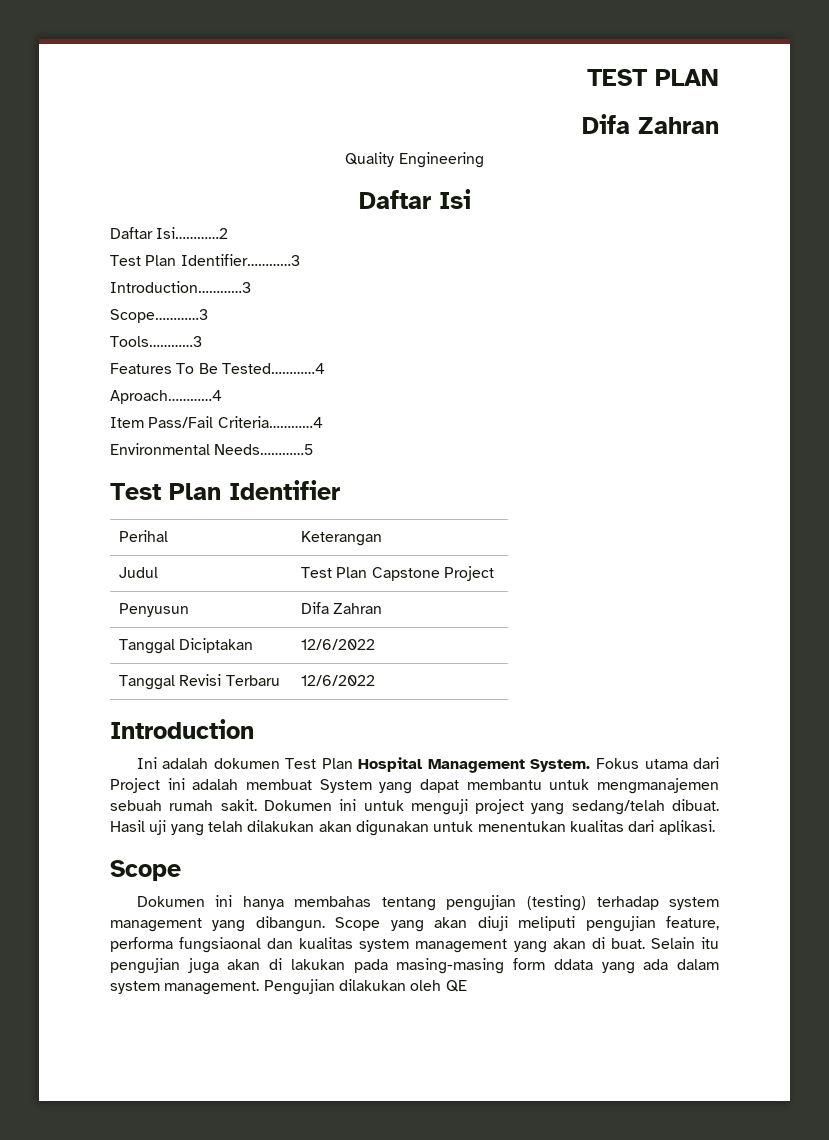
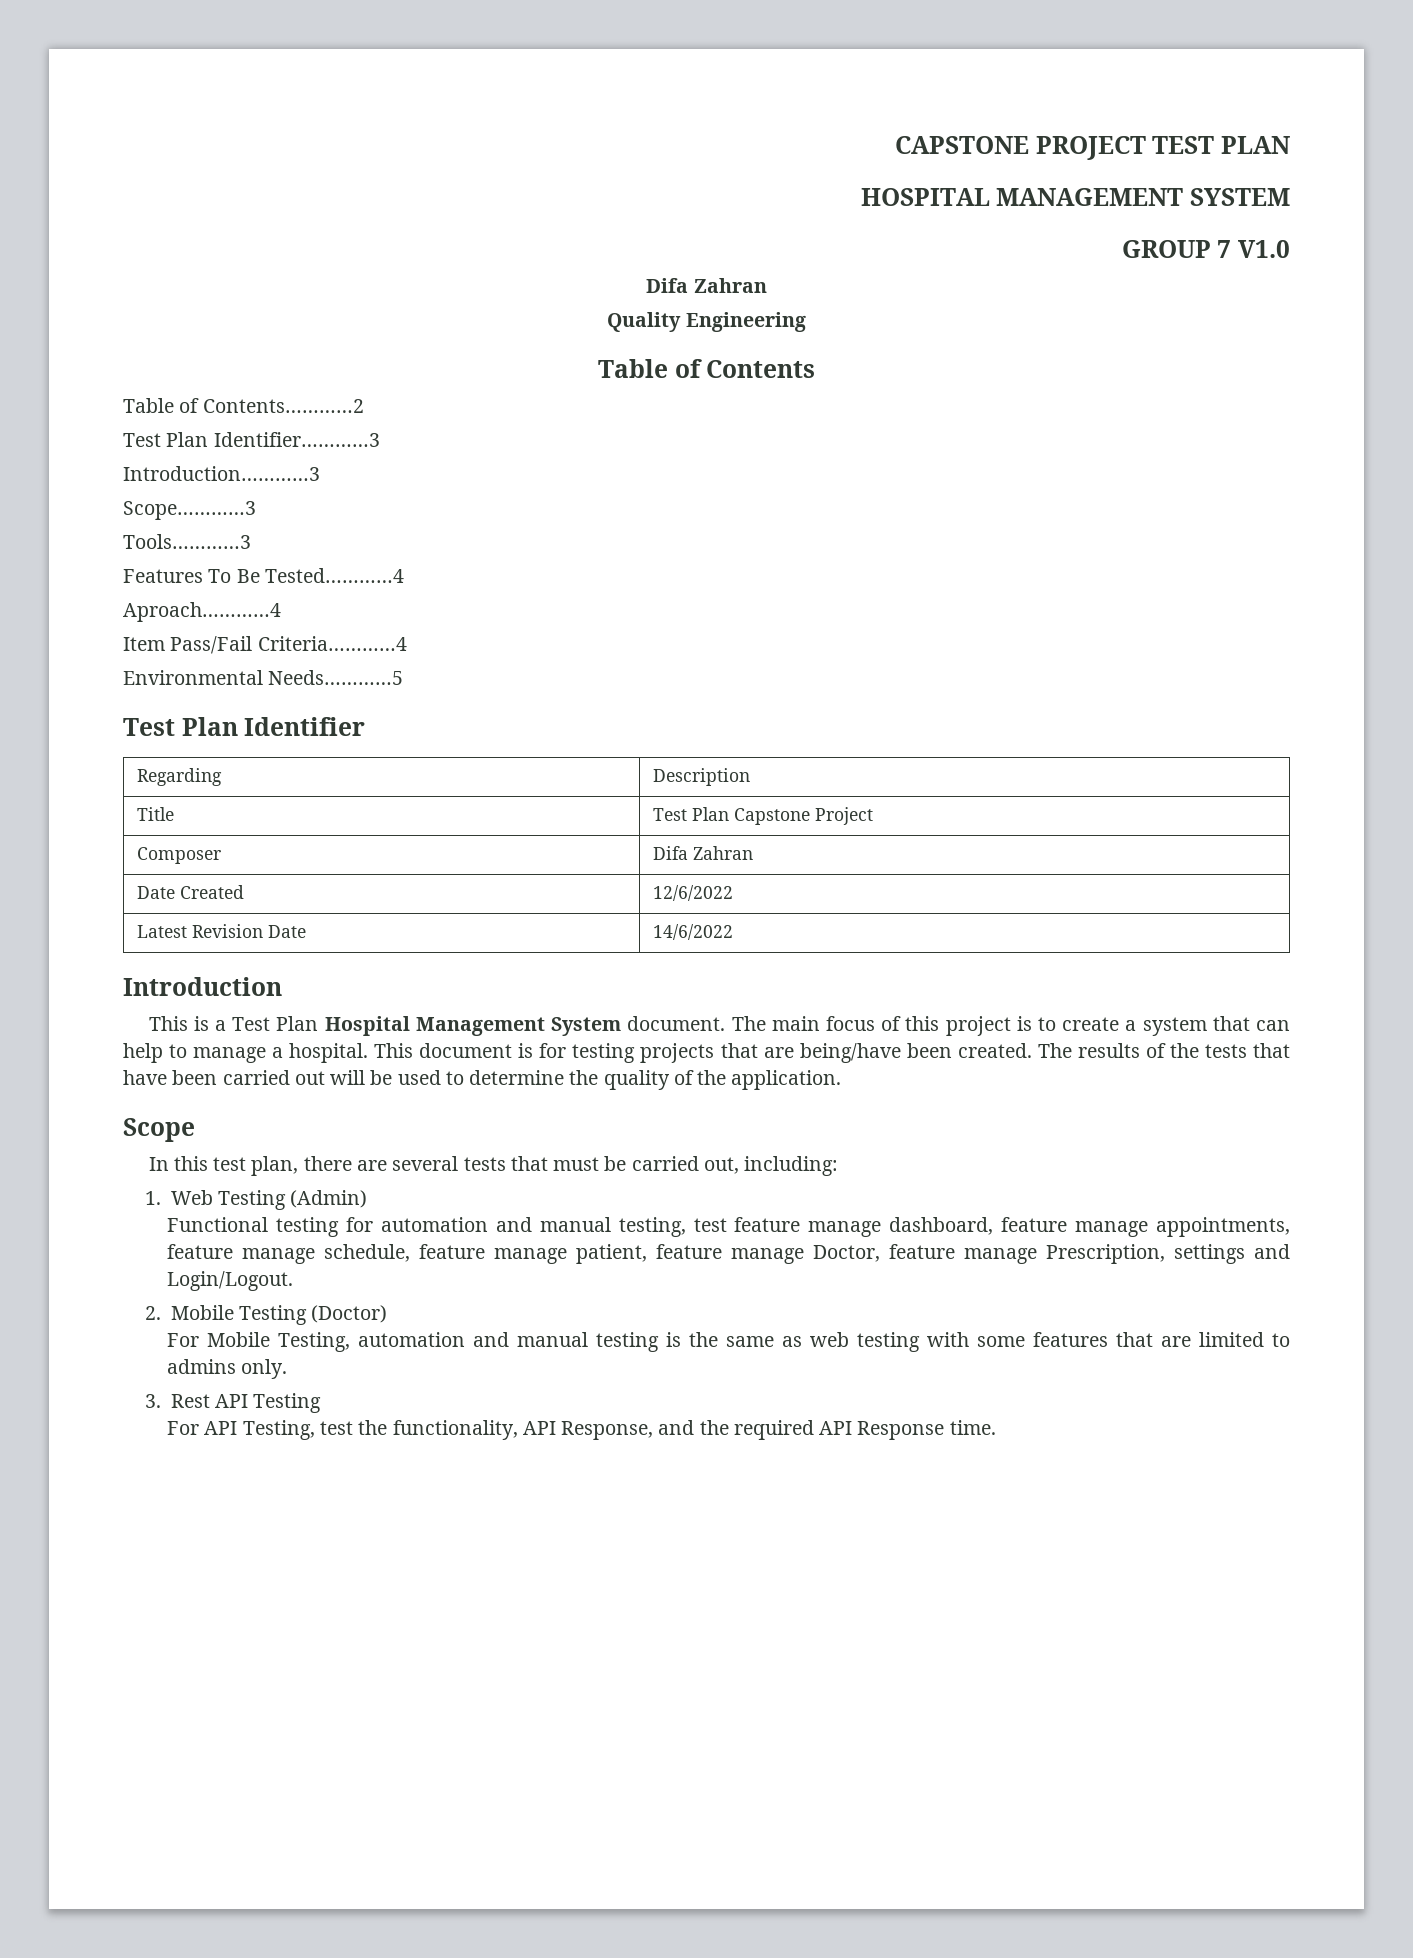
- TEST PLAN
+ CAPSTONE PROJECT TEST PLAN
+ HOSPITAL MANAGEMENT SYSTEM
+ GROUP 7 V1.0
  Difa Zahran
  Quality Engineering
- Daftar Isi
- Daftar Isi…………2
+ Table of Contents
+ Table of Contents…………2
- Perihal | Keterangan
- Judul | Test Plan Capstone Project
+ Regarding | Description
+ Title | Test Plan Capstone Project
- Penyusun | Difa Zahran
- Tanggal Diciptakan | 12/6/2022
- Tanggal Revisi Terbaru | 12/6/2022
+ Composer | Difa Zahran
+ Date Created | 12/6/2022
+ Latest Revision Date | 14/6/2022
  Introduction
- Ini adalah dokumen Test Plan Hospital Management System. Fokus utama dari Project ini adalah membuat System yang dapat membantu untuk mengmanajemen sebuah rumah sakit. Dokumen ini untuk menguji project yang sedang/telah dibuat. Hasil uji yang telah dilakukan akan digunakan untuk menentukan kualitas dari aplikasi.
+ This is a Test Plan Hospital Management System document. The main focus of this project is to create a system that can help to manage a hospital. This document is for testing projects that are being/have been created. The results of the tests that have been carried out will be used to determine the quality of the application.
  Scope
- Dokumen ini hanya membahas tentang pengujian (testing) terhadap system management yang dibangun. Scope yang akan diuji meliputi pengujian feature, performa fungsiaonal dan kualitas system management yang akan di buat. Selain itu pengujian juga akan di lakukan pada masing-masing form ddata yang ada dalam system management. Pengujian dilakukan oleh QE
+ In this test plan, there are several tests that must be carried out, including:
+ 1. Web Testing (Admin)
+ Functional testing for automation and manual testing, test feature manage dashboard, feature manage appointments, feature manage schedule, feature manage patient, feature manage Doctor, feature manage Prescription, settings and Login/Logout.
+ 2. Mobile Testing (Doctor)
+ For Mobile Testing, automation and manual testing is the same as web testing with some features that are limited to admins only.
+ 3. Rest API Testing
+ For API Testing, test the functionality, API Response, and the required API Response time.

